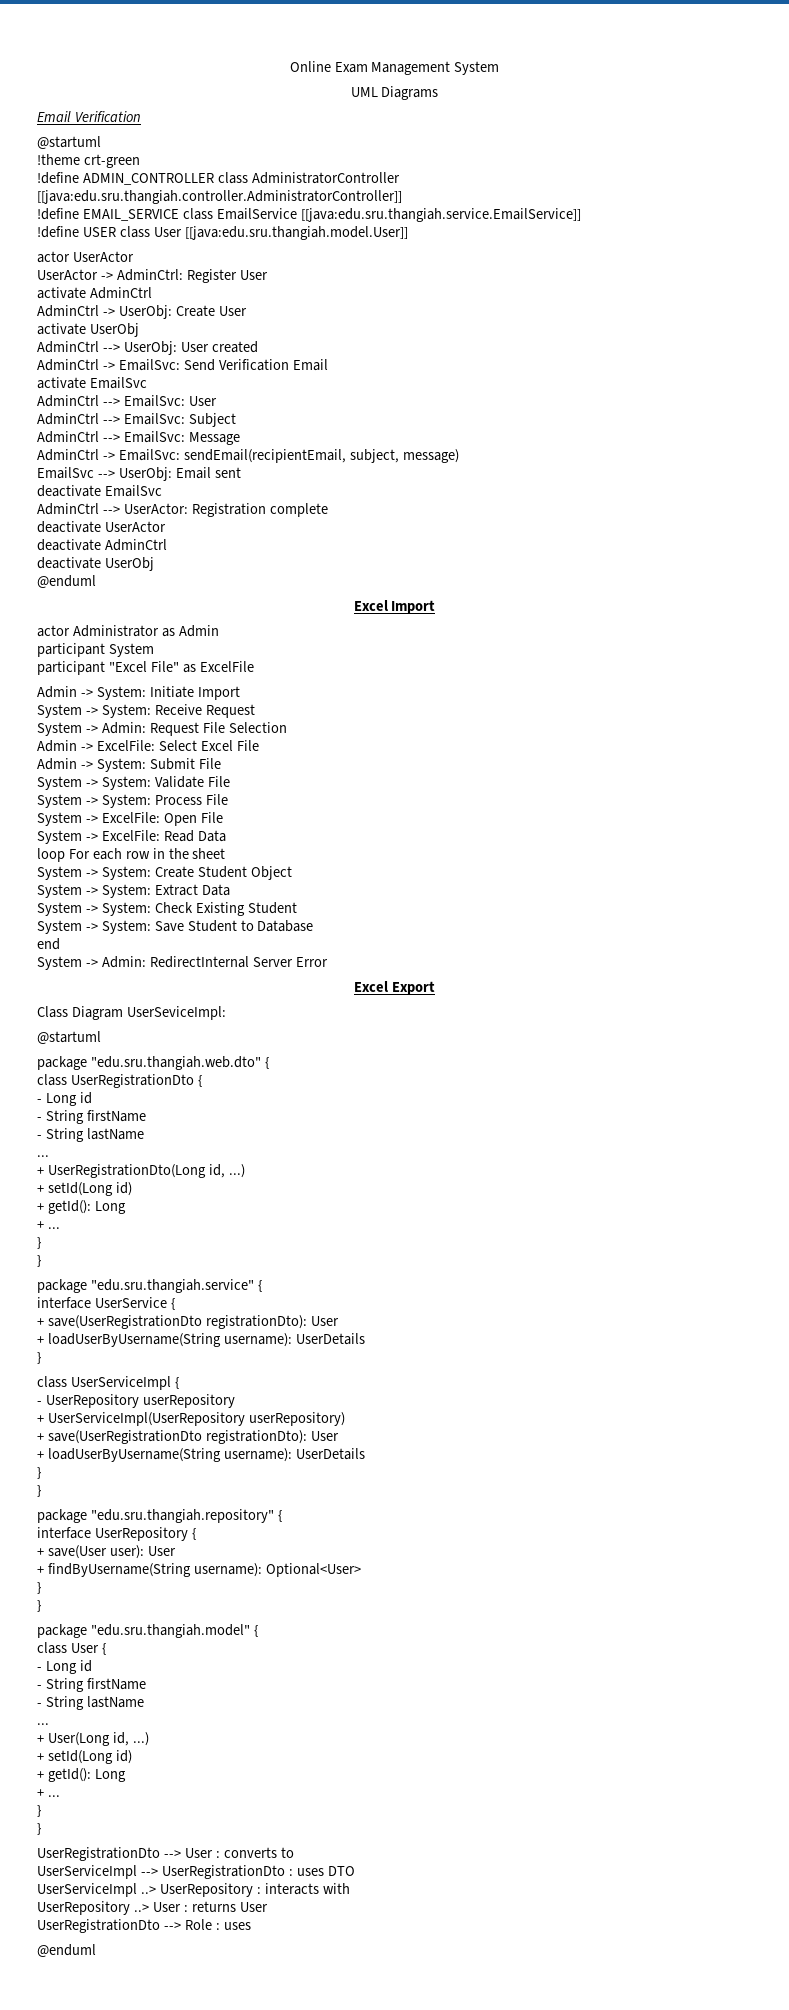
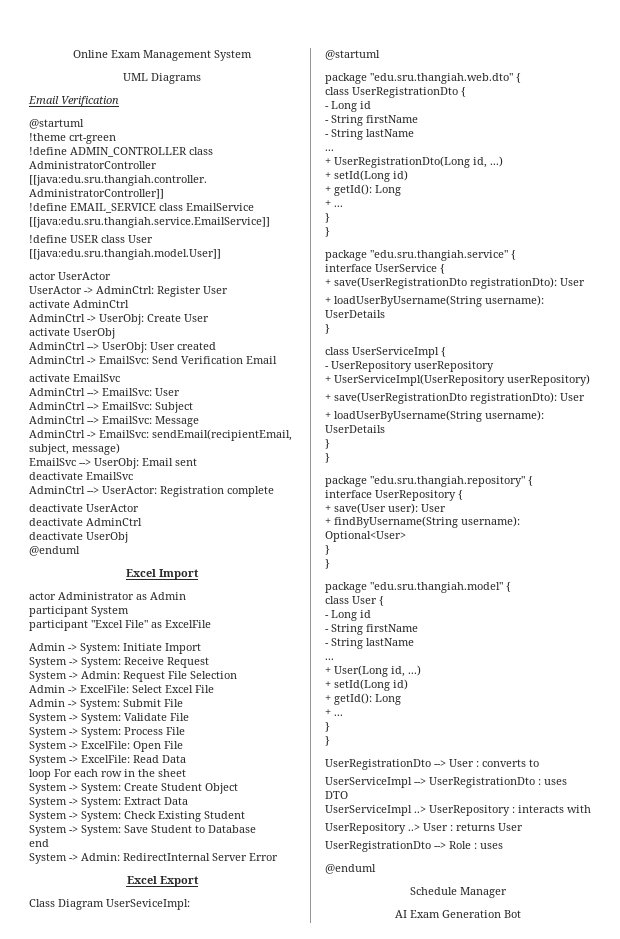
+ Schedule Manager
+ AI Exam Generation Bot

